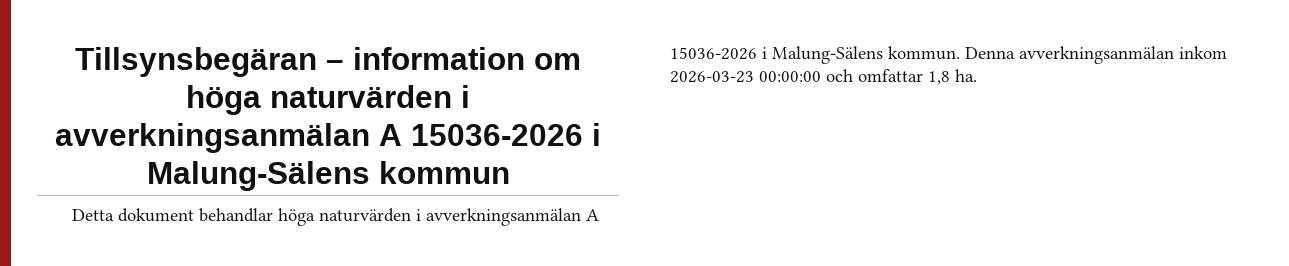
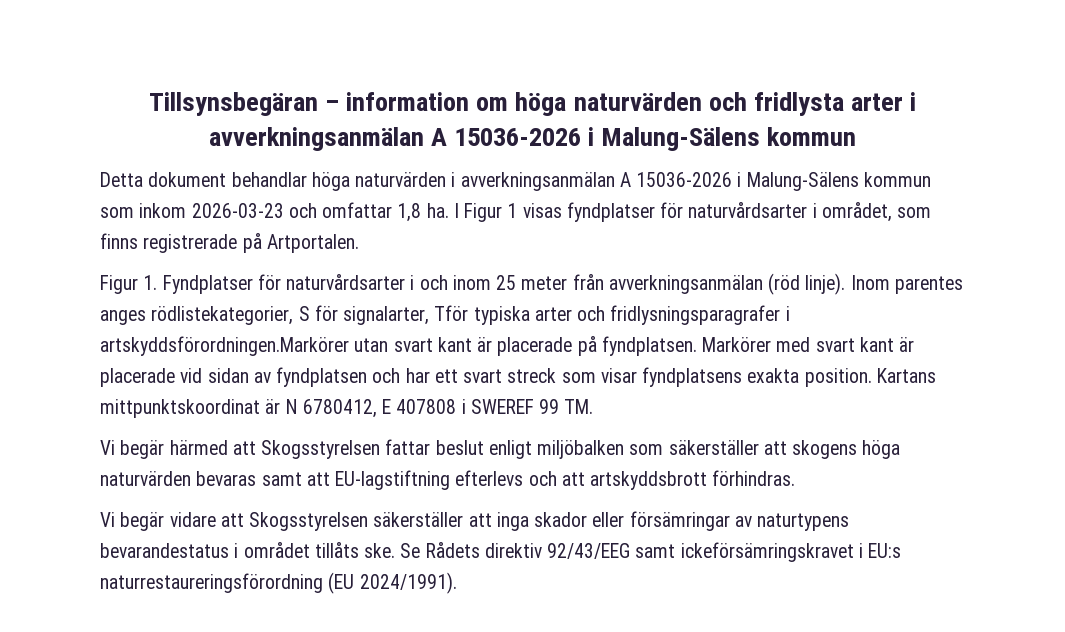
- Tillsynsbegäran – information om höga naturvärden i avverkningsanmälan A 15036-2026 i Malung-Sälens kommun
+ Tillsynsbegäran – information om höga naturvärden och fridlysta arter i avverkningsanmälan A 15036-2026 i Malung-Sälens kommun
- Detta dokument behandlar höga naturvärden i avverkningsanmälan A 15036-2026 i Malung-Sälens kommun. Denna avverkningsanmälan inkom 2026-03-23 00:00:00 och omfattar 1,8 ha.
+ Detta dokument behandlar höga naturvärden i avverkningsanmälan A 15036-2026 i Malung-Sälens kommun som inkom 2026-03-23 och omfattar 1,8 ha.
+ I Figur 1 visas fyndplatser för naturvårdsarter i området, som finns registrerade på Artportalen.
+ Figur 1. Fyndplatser för naturvårdsarter i och inom 25 meter från avverkningsanmälan (röd linje). Inom parentes anges rödlistekategorier, S för signalarter, Tför typiska arter och fridlysningsparagrafer i artskyddsförordningen.Markörer utan svart kant är placerade på fyndplatsen. Markörer med svart kant är placerade vid sidan av fyndplatsen och har ett svart streck som visar fyndplatsens exakta position. Kartans mittpunktskoordinat är N 6780412, E 407808 i SWEREF 99 TM.
+ Vi begär härmed att Skogsstyrelsen fattar beslut enligt miljöbalken som säkerställer att skogens höga naturvärden bevaras samt att EU-lagstiftning efterlevs och att artskyddsbrott förhindras.
+ Vi begär vidare att Skogsstyrelsen säkerställer att inga skador eller försämringar av naturtypens bevarandestatus i området tillåts ske. Se Rådets direktiv 92/43/EEG samt ickeförsämringskravet i EU:s naturrestaureringsförordning (EU 2024/1991).

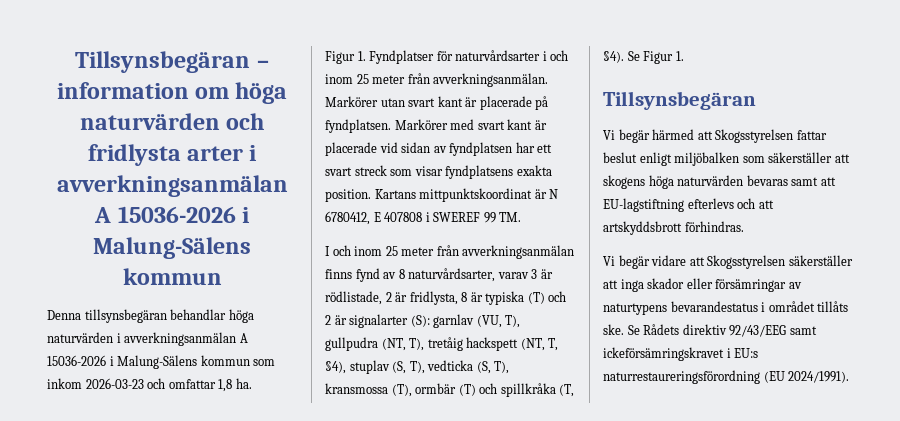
- Detta dokument behandlar höga naturvärden i avverkningsanmälan A 15036-2026 i Malung-Sälens kommun som inkom 2026-03-23 och omfattar 1,8 ha. I Figur 1 visas fyndplatser för naturvårdsarter i området, som finns registrerade på Artportalen.
+ Denna tillsynsbegäran behandlar höga naturvärden i avverkningsanmälan A 15036-2026 i Malung-Sälens kommun som inkom 2026-03-23 och omfattar 1,8 ha.
- Figur 1. Fyndplatser för naturvårdsarter i och inom 25 meter från avverkningsanmälan (röd linje). Inom parentes anges rödlistekategorier, S för signalarter, Tför typiska arter och fridlysningsparagrafer i artskyddsförordningen.Markörer utan svart kant är placerade på fyndplatsen.
+ Figur 1. Fyndplatser för naturvårdsarter i och inom 25 meter från avverkningsanmälan. Markörer utan svart kant är placerade på fyndplatsen.
- Markörer med svart kant är placerade vid sidan av fyndplatsen och har ett svart streck som visar fyndplatsens exakta position.
+ Markörer med svart kant är placerade vid sidan av fyndplatsen har ett svart streck som visar fyndplatsens exakta position.
+ I och inom 25 meter från avverkningsanmälan finns fynd av 8 naturvårdsarter, varav 3 är rödlistade, 2 är fridlysta, 8 är typiska (T) och 2 är signalarter (S): garnlav (VU, T), gullpudra (NT, T), tretåig hackspett (NT, T, §4), stuplav (S, T), vedticka (S, T), kransmossa (T), ormbär (T) och spillkråka (T, §4). Se Figur 1.
+ Tillsynsbegäran

